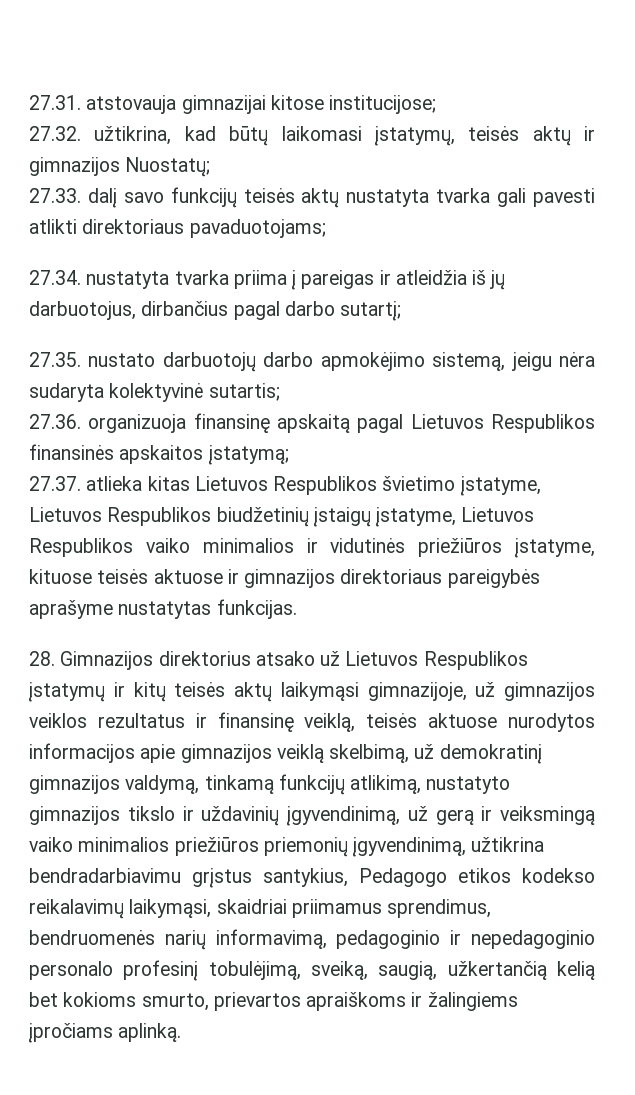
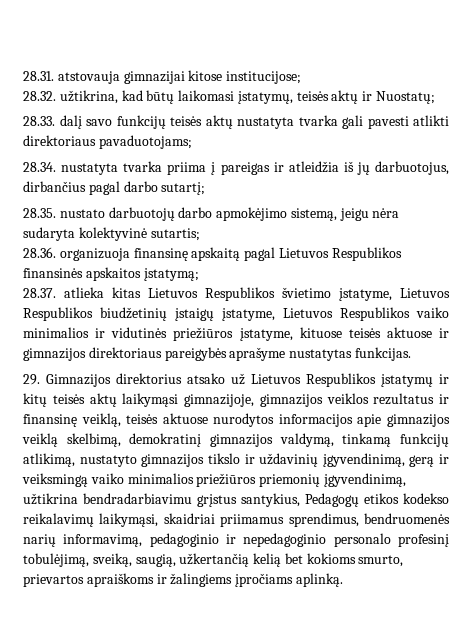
- 27.31. atstovauja gimnazijai kitose institucijose;
+ 28.31. atstovauja gimnazijai kitose institucijose;
- 27.32. užtikrina, kad būtų laikomasi įstatymų, teisės aktų ir gimnazijos Nuostatų;
+ 28.32. užtikrina, kad būtų laikomasi įstatymų, teisės aktų ir Nuostatų;
- 27.33. dalį savo funkcijų teisės aktų nustatyta tvarka gali pavesti atlikti direktoriaus pavaduotojams;
+ 28.33. dalį savo funkcijų teisės aktų nustatyta tvarka gali pavesti atlikti direktoriaus pavaduotojams;
- 27.34. nustatyta tvarka priima į pareigas ir atleidžia iš jų darbuotojus, dirbančius pagal darbo sutartį;
+ 28.34. nustatyta tvarka priima į pareigas ir atleidžia iš jų darbuotojus, dirbančius pagal darbo sutartį;
- 27.35. nustato darbuotojų darbo apmokėjimo sistemą, jeigu nėra sudaryta kolektyvinė sutartis;
+ 28.35. nustato darbuotojų darbo apmokėjimo sistemą, jeigu nėra sudaryta kolektyvinė sutartis;
- 27.36. organizuoja finansinę apskaitą pagal Lietuvos Respublikos finansinės apskaitos įstatymą;
+ 28.36. organizuoja finansinę apskaitą pagal Lietuvos Respublikos finansinės apskaitos įstatymą;
- 27.37. atlieka kitas Lietuvos Respublikos švietimo įstatyme, Lietuvos Respublikos biudžetinių įstaigų įstatyme, Lietuvos Respublikos vaiko minimalios ir vidutinės priežiūros įstatyme, kituose teisės aktuose ir gimnazijos direktoriaus pareigybės aprašyme nustatytas funkcijas.
+ 28.37. atlieka kitas Lietuvos Respublikos švietimo įstatyme, Lietuvos Respublikos biudžetinių įstaigų įstatyme, Lietuvos Respublikos vaiko minimalios ir vidutinės priežiūros įstatyme, kituose teisės aktuose ir gimnazijos direktoriaus pareigybės aprašyme nustatytas funkcijas.
- 28. Gimnazijos direktorius atsako už Lietuvos Respublikos įstatymų ir kitų teisės aktų laikymąsi gimnazijoje, už gimnazijos veiklos rezultatus ir finansinę veiklą, teisės aktuose nurodytos informacijos apie gimnazijos veiklą skelbimą, už demokratinį gimnazijos valdymą, tinkamą funkcijų atlikimą, nustatyto gimnazijos tikslo ir uždavinių įgyvendinimą, už gerą ir veiksmingą vaiko minimalios priežiūros priemonių įgyvendinimą, užtikrina bendradarbiavimu grįstus santykius, Pedagogo etikos kodekso reikalavimų laikymąsi, skaidriai priimamus sprendimus, bendruomenės narių informavimą, pedagoginio ir nepedagoginio personalo profesinį tobulėjimą, sveiką, saugią, užkertančią kelią bet kokioms smurto, prievartos apraiškoms ir žalingiems įpročiams aplinką.
+ 29. Gimnazijos direktorius atsako už Lietuvos Respublikos įstatymų ir kitų teisės aktų laikymąsi gimnazijoje, gimnazijos veiklos rezultatus ir finansinę veiklą, teisės aktuose nurodytos informacijos apie gimnazijos veiklą skelbimą, demokratinį gimnazijos valdymą, tinkamą funkcijų atlikimą, nustatyto gimnazijos tikslo ir uždavinių įgyvendinimą, gerą ir veiksmingą vaiko minimalios priežiūros priemonių įgyvendinimą, užtikrina bendradarbiavimu grįstus santykius, Pedagogų etikos kodekso reikalavimų laikymąsi, skaidriai priimamus sprendimus, bendruomenės narių informavimą, pedagoginio ir nepedagoginio personalo profesinį tobulėjimą, sveiką, saugią, užkertančią kelią bet kokioms smurto, prievartos apraiškoms ir žalingiems įpročiams aplinką.

